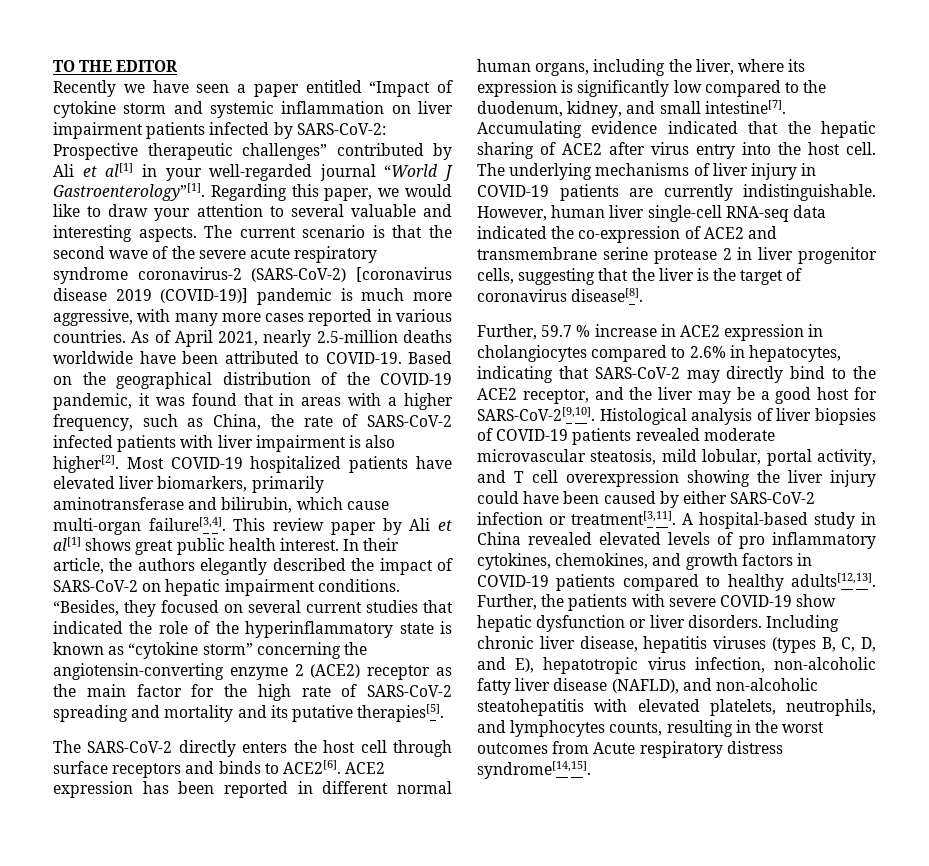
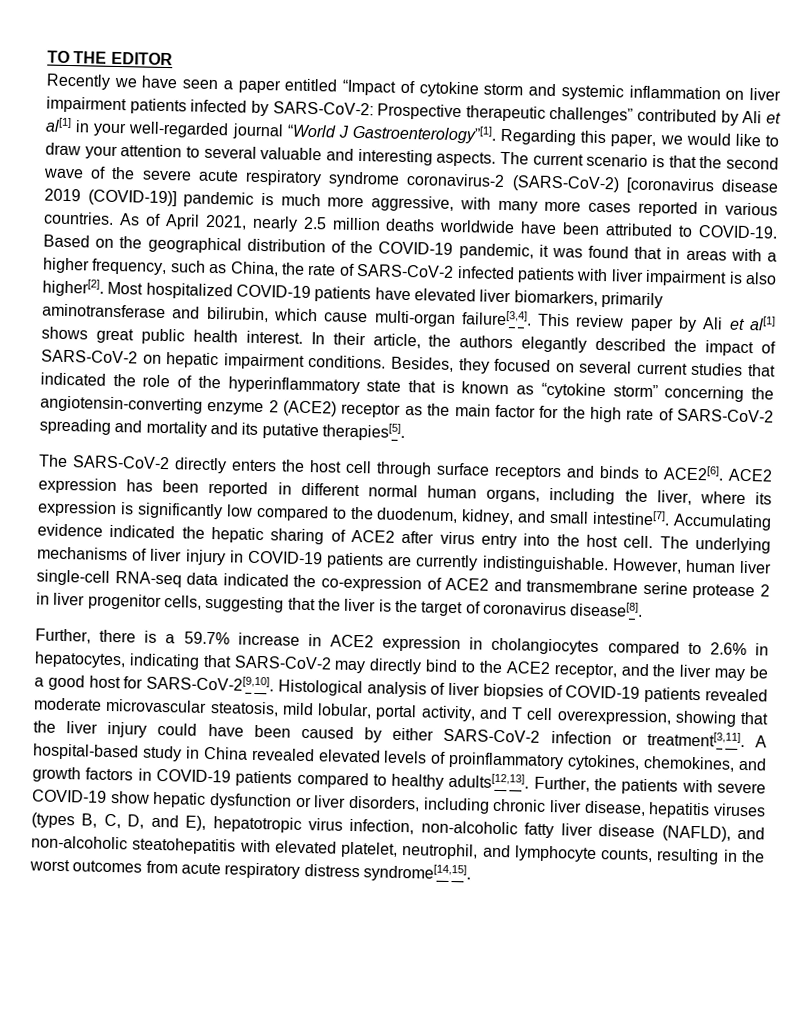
- As of April 2021, nearly 2.5-million deaths worldwide have been attributed to COVID-19.
+ As of April 2021, nearly 2.5 million deaths worldwide have been attributed to COVID-19.
- Most COVID-19 hospitalized patients have elevated liver biomarkers, primarily aminotransferase and bilirubin, which cause multi-organ failure[3,4].
+ Most hospitalized COVID-19 patients have elevated liver biomarkers, primarily aminotransferase and bilirubin, which cause multi-organ failure[3,4].
- “Besides, they focused on several current studies that indicated the role of the hyperinflammatory state is known as “cytokine storm” concerning the angiotensin-converting enzyme 2 (ACE2) receptor as the main factor for the high rate of SARS-CoV-2 spreading and mortality and its putative therapies[5].
+ Besides, they focused on several current studies that indicated the role of the hyperinflammatory state that is known as “cytokine storm” concerning the angiotensin-converting enzyme 2 (ACE2) receptor as the main factor for the high rate of SARS-CoV-2 spreading and mortality and its putative therapies[5].
- Accumulating evidence indicated that the hepatic sharing of ACE2 after virus entry into the host cell.
+ Accumulating evidence indicated the hepatic sharing of ACE2 after virus entry into the host cell.
- Further, 59.7 % increase in ACE2 expression in cholangiocytes compared to 2.6% in hepatocytes, indicating that SARS-CoV-2 may directly bind to the ACE2 receptor, and the liver may be a good host for SARS-CoV-2[9,10].
+ Further, there is a 59.7% increase in ACE2 expression in cholangiocytes compared to 2.6% in hepatocytes, indicating that SARS-CoV-2 may directly bind to the ACE2 receptor, and the liver may be a good host for SARS-CoV-2[9,10].
- Histological analysis of liver biopsies of COVID-19 patients revealed moderate microvascular steatosis, mild lobular, portal activity, and T cell overexpression showing the liver injury could have been caused by either SARS-CoV-2 infection or treatment[3,11].
+ Histological analysis of liver biopsies of COVID-19 patients revealed moderate microvascular steatosis, mild lobular, portal activity, and T cell overexpression, showing that the liver injury could have been caused by either SARS-CoV-2 infection or treatment[3,11].
- A hospital-based study in China revealed elevated levels of pro inflammatory cytokines, chemokines, and growth factors in COVID-19 patients compared to healthy adults[12,13].
+ A hospital-based study in China revealed elevated levels of proinflammatory cytokines, chemokines, and growth factors in COVID-19 patients compared to healthy adults[12,13].
- Further, the patients with severe COVID-19 show hepatic dysfunction or liver disorders. Including chronic liver disease, hepatitis viruses (types B, C, D, and E), hepatotropic virus infection, non-alcoholic fatty liver disease (NAFLD), and non-alcoholic steatohepatitis with elevated platelets, neutrophils, and lymphocytes counts, resulting in the worst outcomes from Acute respiratory distress syndrome[14,15].
+ Further, the patients with severe COVID-19 show hepatic dysfunction or liver disorders, including chronic liver disease, hepatitis viruses (types B, C, D, and E), hepatotropic virus infection, non-alcoholic fatty liver disease (NAFLD), and non-alcoholic steatohepatitis with elevated platelet, neutrophil, and lymphocyte counts, resulting in the worst outcomes from acute respiratory distress syndrome[14,15].

